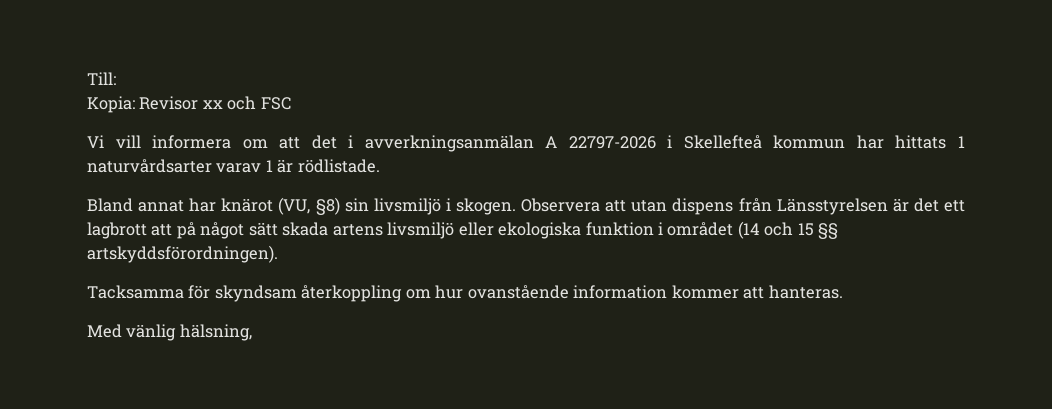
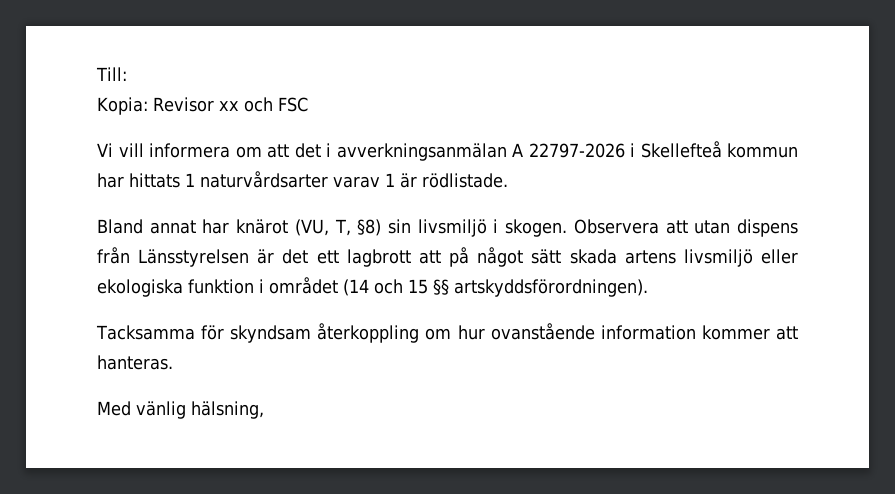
- Bland annat har knärot (VU, §8) sin livsmiljö i skogen.
+ Bland annat har knärot (VU, T, §8) sin livsmiljö i skogen.

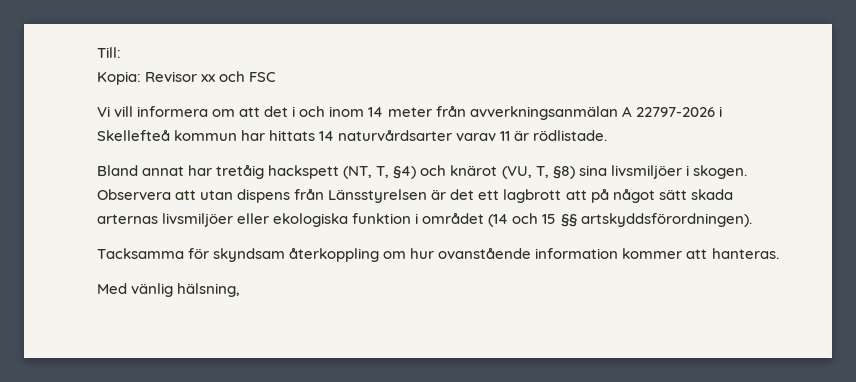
- Vi vill informera om att det i avverkningsanmälan A 22797-2026 i Skellefteå kommun har hittats 1 naturvårdsarter varav 1 är rödlistade.
+ Vi vill informera om att det i och inom 14 meter från avverkningsanmälan A 22797-2026 i Skellefteå kommun har hittats 14 naturvårdsarter varav 11 är rödlistade.
- Bland annat har knärot (VU, T, §8) sin livsmiljö i skogen.
+ Bland annat har tretåig hackspett (NT, T, §4) och knärot (VU, T, §8) sina livsmiljöer i skogen.
- Observera att utan dispens från Länsstyrelsen är det ett lagbrott att på något sätt skada artens livsmiljö eller ekologiska funktion i området (14 och 15 §§ artskyddsförordningen).
+ Observera att utan dispens från Länsstyrelsen är det ett lagbrott att på något sätt skada arternas livsmiljöer eller ekologiska funktion i området (14 och 15 §§ artskyddsförordningen).

